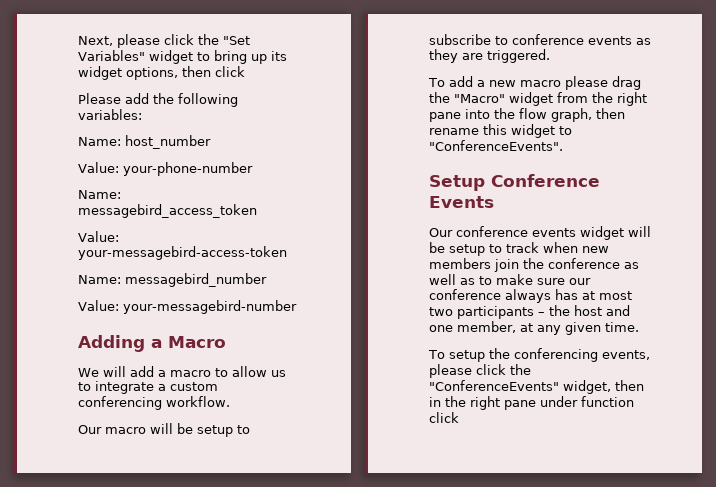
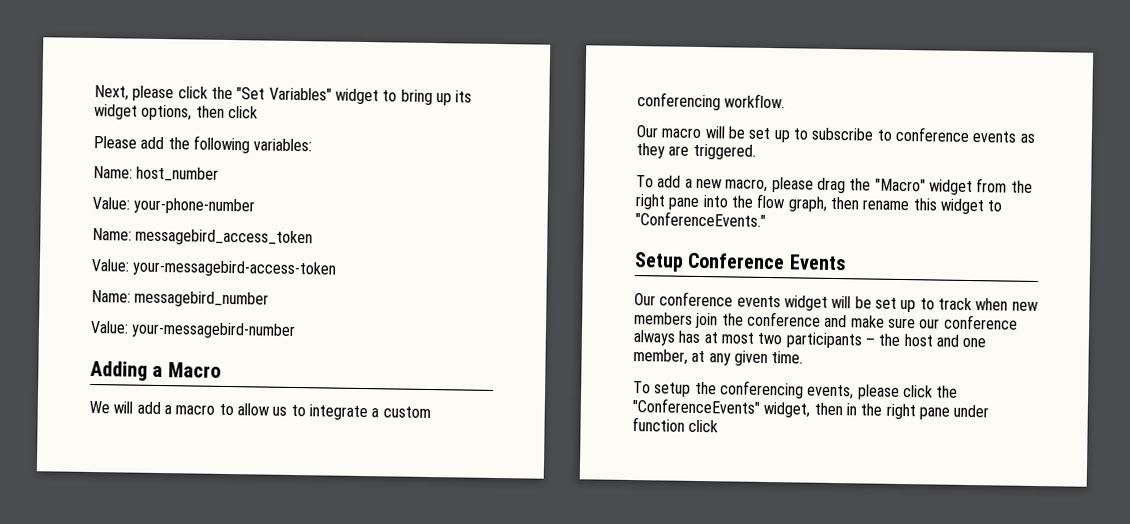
- Our macro will be setup to subscribe to conference events as they are triggered.
+ Our macro will be set up to subscribe to conference events as they are triggered.
- To add a new macro please drag the "Macro" widget from the right pane into the flow graph, then rename this widget to "ConferenceEvents".
+ To add a new macro, please drag the "Macro" widget from the right pane into the flow graph, then rename this widget to "ConferenceEvents."
- Our conference events widget will be setup to track when new members join the conference as well as to make sure our conference always has at most two participants – the host and one member, at any given time.
+ Our conference events widget will be set up to track when new members join the conference and make sure our conference always has at most two participants – the host and one member, at any given time.

